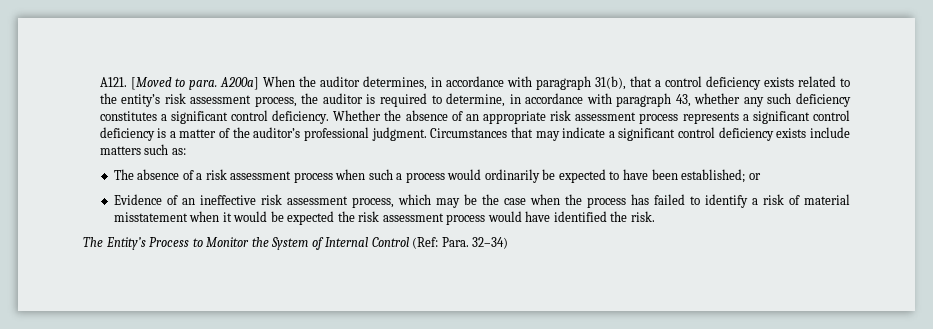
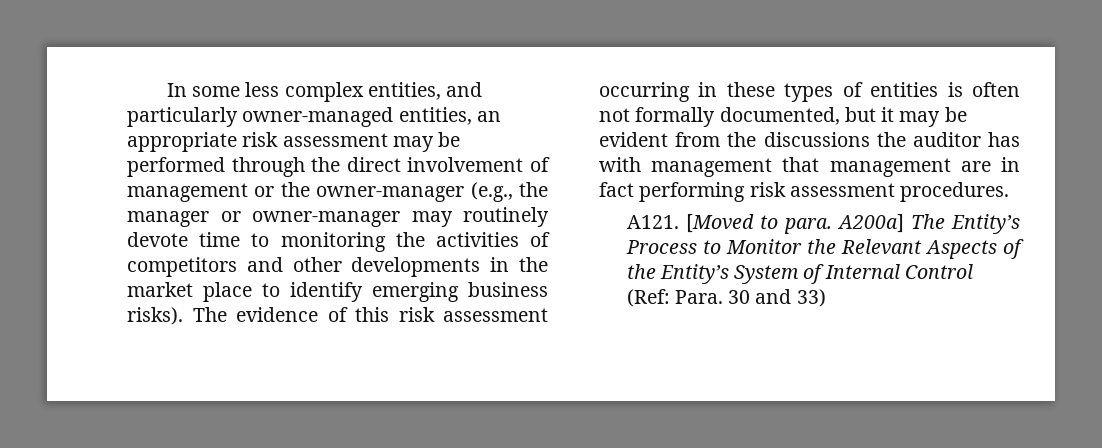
+ In some less complex entities, and particularly owner-managed entities, an appropriate risk assessment may be performed through the direct involvement of management or the owner-manager (e.g., the manager or owner-manager may routinely devote time to monitoring the activities of competitors and other developments in the market place to identify emerging business risks). The evidence of this risk assessment occurring in these types of entities is often not formally documented, but it may be evident from the discussions the auditor has with management that management are in fact performing risk assessment procedures.
- [Moved to para. A200a] When the auditor determines, in accordance with paragraph 31(b), that a control deficiency exists related to the entity’s risk assessment process, the auditor is required to determine, in accordance with paragraph 43, whether any such deficiency constitutes a significant control deficiency. Whether the absence of an appropriate risk assessment process represents a significant control deficiency is a matter of the auditor’s professional judgment. Circumstances that may indicate a significant control deficiency exists include matters such as:
- The absence of a risk assessment process when such a process would ordinarily be expected to have been established; or
- Evidence of an ineffective risk assessment process, which may be the case when the process has failed to identify a risk of material misstatement when it would be expected the risk assessment process would have identified the risk.
- The Entity’s Process to Monitor the System of Internal Control (Ref: Para. 32–34)
+ [Moved to para. A200a] The Entity’s Process to Monitor the Relevant Aspects of the Entity’s System of Internal Control (Ref: Para. 30 and 33)

